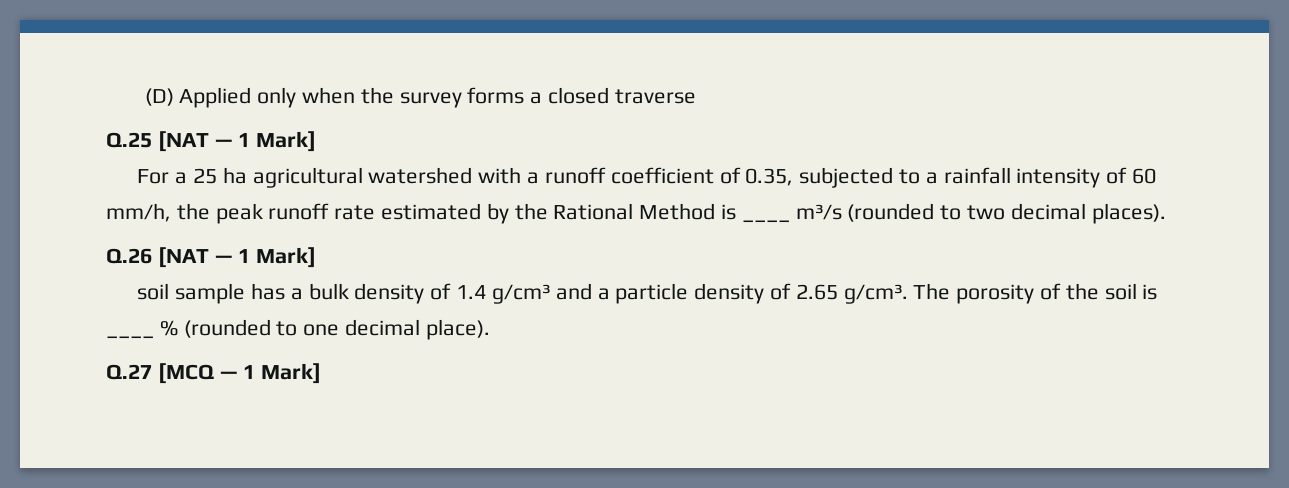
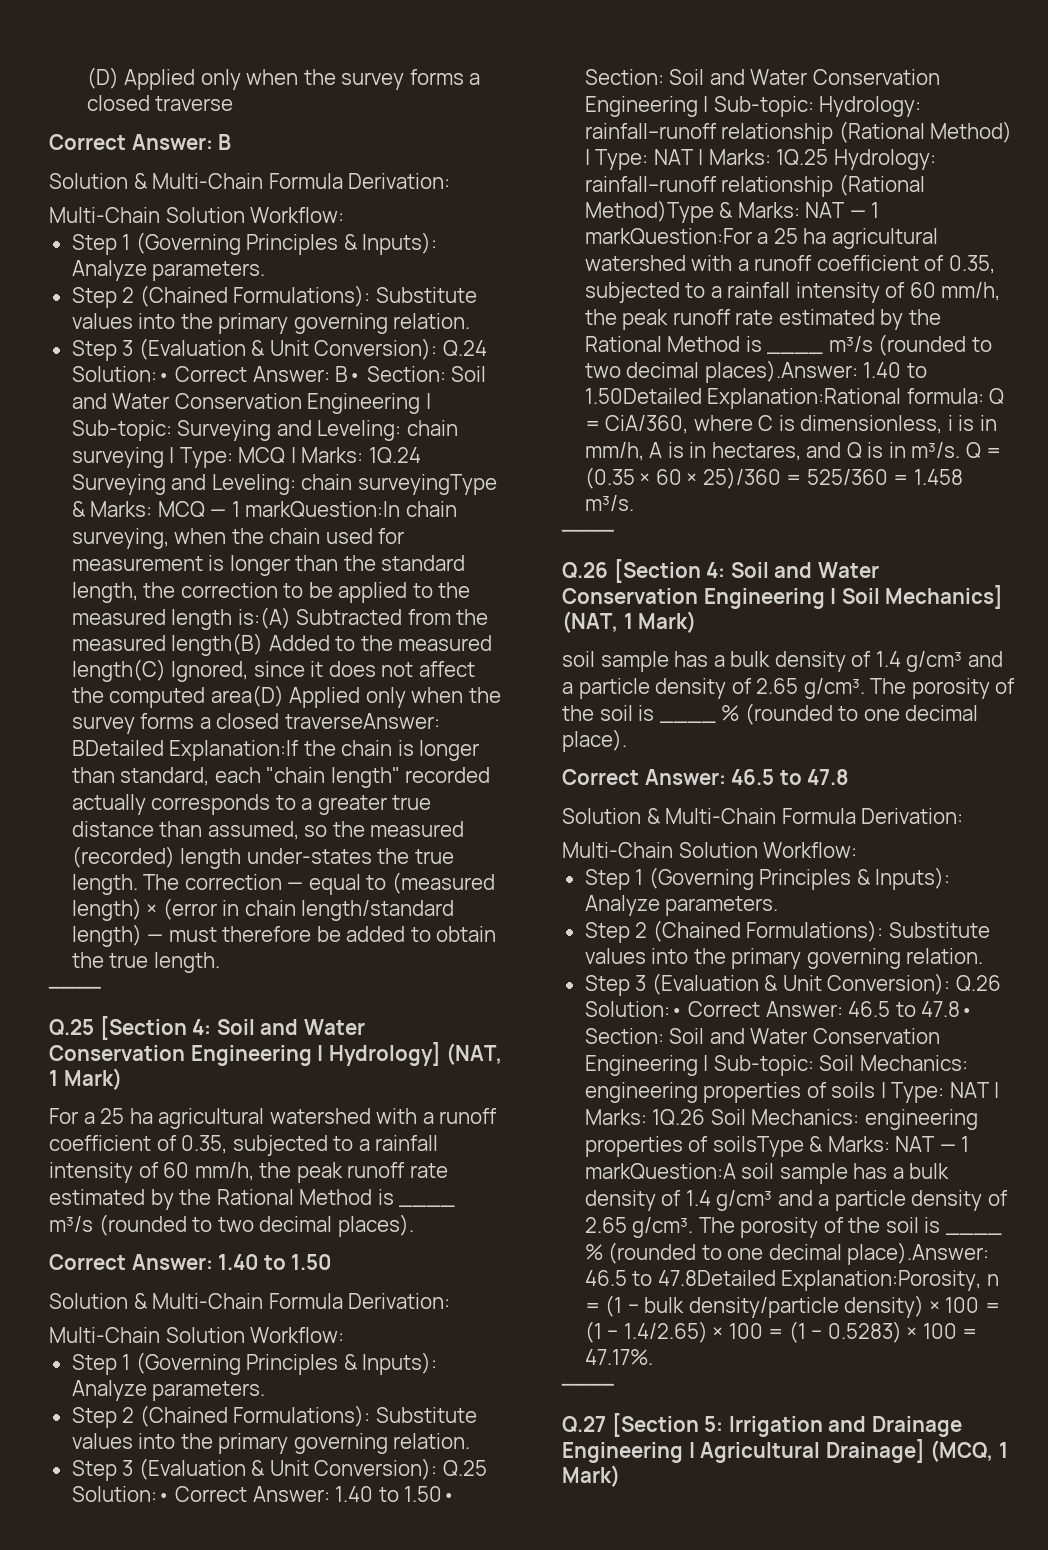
- Q.25 [NAT — 1 Mark]
+ Correct Answer: B
+ Solution & Multi-Chain Formula Derivation:
+ Multi-Chain Solution Workflow:
+ Step 1 (Governing Principles & Inputs): Analyze parameters.
+ Step 2 (Chained Formulations): Substitute values into the primary governing relation.
+ Step 3 (Evaluation & Unit Conversion): Q.24 Solution:• Correct Answer: B• Section: Soil and Water Conservation Engineering | Sub-topic: Surveying and Leveling: chain surveying | Type: MCQ | Marks: 1Q.24 Surveying and Leveling: chain surveyingType & Marks: MCQ — 1 markQuestion:In chain surveying, when the chain used for measurement is longer than the standard length, the correction to be applied to the measured length is:(A) Subtracted from the measured length(B) Added to the measured length(C) Ignored, since it does not affect the computed area(D) Applied only when the survey forms a closed traverseAnswer: BDetailed Explanation:If the chain is longer than standard, each "chain length" recorded actually corresponds to a greater true distance than assumed, so the measured (recorded) length under-states the true length. The correction — equal to (measured length) × (error in chain length/standard length) — must therefore be added to obtain the true length.
+ ────
+ Q.25 [Section 4: Soil and Water Conservation Engineering | Hydrology] (NAT, 1 Mark)
- Q.26 [NAT — 1 Mark]
+ Correct Answer: 1.40 to 1.50
+ Solution & Multi-Chain Formula Derivation:
+ Multi-Chain Solution Workflow:
+ Step 1 (Governing Principles & Inputs): Analyze parameters.
+ Step 2 (Chained Formulations): Substitute values into the primary governing relation.
+ Step 3 (Evaluation & Unit Conversion): Q.25 Solution:• Correct Answer: 1.40 to 1.50• Section: Soil and Water Conservation Engineering | Sub-topic: Hydrology: rainfall–runoff relationship (Rational Method) | Type: NAT | Marks: 1Q.25 Hydrology: rainfall–runoff relationship (Rational Method)Type & Marks: NAT — 1 markQuestion:For a 25 ha agricultural watershed with a runoff coefficient of 0.35, subjected to a rainfall intensity of 60 mm/h, the peak runoff rate estimated by the Rational Method is ____ m³/s (rounded to two decimal places).Answer: 1.40 to 1.50Detailed Explanation:Rational formula: Q = CiA/360, where C is dimensionless, i is in mm/h, A is in hectares, and Q is in m³/s. Q = (0.35 × 60 × 25)/360 = 525/360 = 1.458 m³/s.
+ ────
+ Q.26 [Section 4: Soil and Water Conservation Engineering | Soil Mechanics] (NAT, 1 Mark)
- Q.27 [MCQ — 1 Mark]
+ Correct Answer: 46.5 to 47.8
+ Solution & Multi-Chain Formula Derivation:
+ Multi-Chain Solution Workflow:
+ Step 1 (Governing Principles & Inputs): Analyze parameters.
+ Step 2 (Chained Formulations): Substitute values into the primary governing relation.
+ Step 3 (Evaluation & Unit Conversion): Q.26 Solution:• Correct Answer: 46.5 to 47.8• Section: Soil and Water Conservation Engineering | Sub-topic: Soil Mechanics: engineering properties of soils | Type: NAT | Marks: 1Q.26 Soil Mechanics: engineering properties of soilsType & Marks: NAT — 1 markQuestion:A soil sample has a bulk density of 1.4 g/cm³ and a particle density of 2.65 g/cm³. The porosity of the soil is ____ % (rounded to one decimal place).Answer: 46.5 to 47.8Detailed Explanation:Porosity, n = (1 − bulk density/particle density) × 100 = (1 − 1.4/2.65) × 100 = (1 − 0.5283) × 100 = 47.17%.
+ ────
+ Q.27 [Section 5: Irrigation and Drainage Engineering | Agricultural Drainage] (MCQ, 1 Mark)

